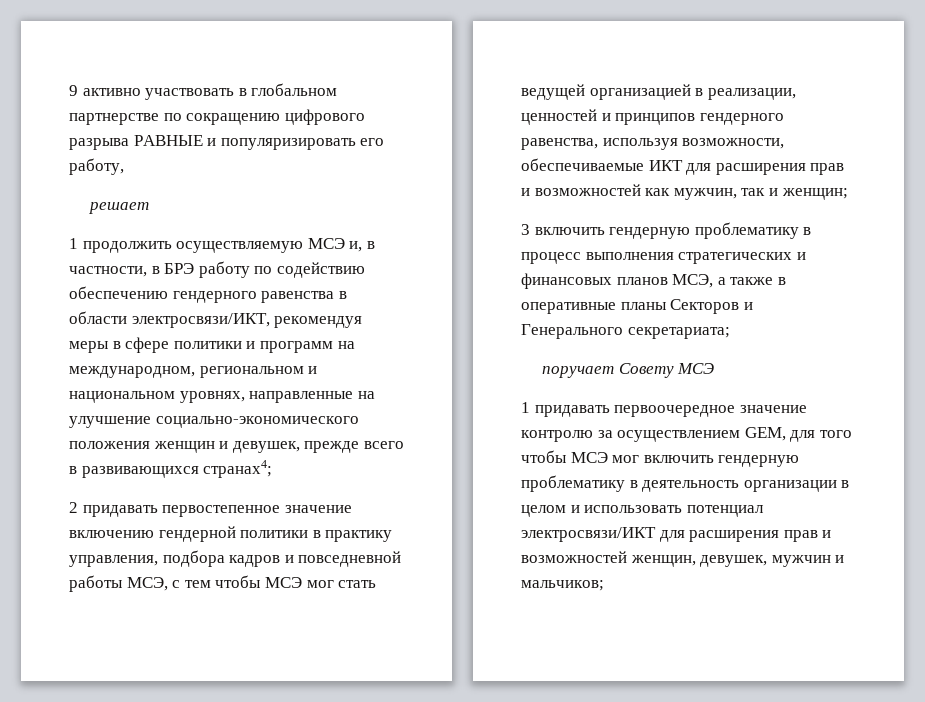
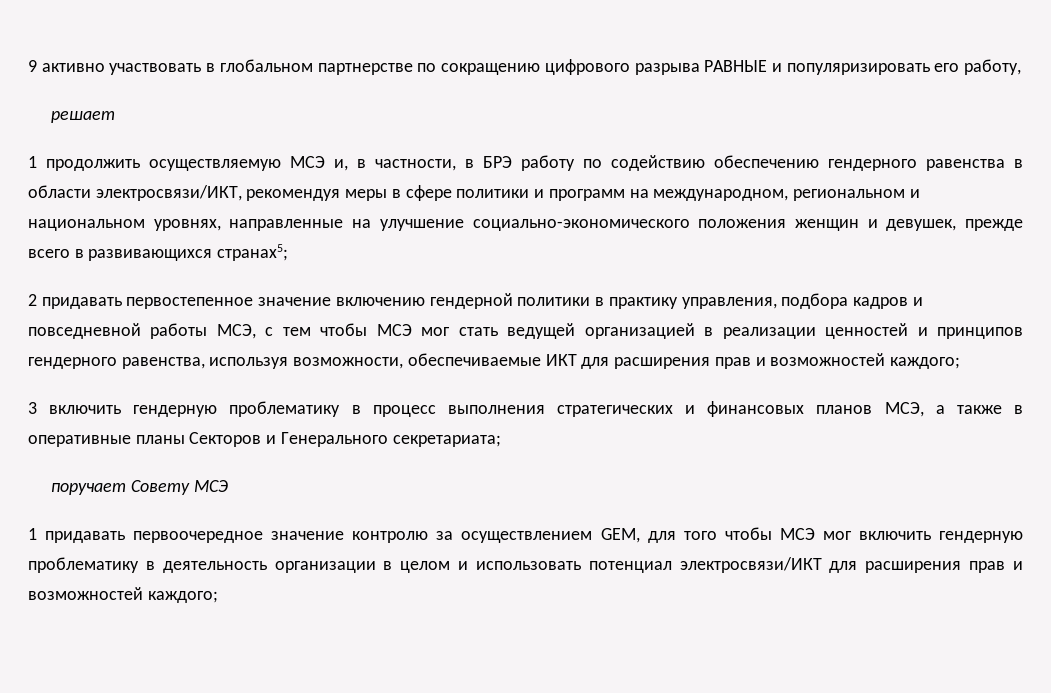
- 1 продолжить осуществляемую МСЭ и, в частности, в БРЭ работу по содействию обеспечению гендерного равенства в области электросвязи/ИКТ, рекомендуя меры в сфере политики и программ на международном, региональном и национальном уровнях, направленные на улучшение социально-экономического положения женщин и девушек, прежде всего в развивающихся странах4;
+ 1 продолжить осуществляемую МСЭ и, в частности, в БРЭ работу по содействию обеспечению гендерного равенства в области электросвязи/ИКТ, рекомендуя меры в сфере политики и программ на международном, региональном и национальном уровнях, направленные на улучшение социально-экономического положения женщин и девушек, прежде всего в развивающихся странах5;
- 2 придавать первостепенное значение включению гендерной политики в практику управления, подбора кадров и повседневной работы МСЭ, с тем чтобы МСЭ мог стать ведущей организацией в реализации, ценностей и принципов гендерного равенства, используя возможности, обеспечиваемые ИКТ для расширения прав и возможностей как мужчин, так и женщин;
+ 2 придавать первостепенное значение включению гендерной политики в практику управления, подбора кадров и повседневной работы МСЭ, с тем чтобы МСЭ мог стать ведущей организацией в реализации ценностей и принципов гендерного равенства, используя возможности, обеспечиваемые ИКТ для расширения прав и возможностей каждого;
- 1 придавать первоочередное значение контролю за осуществлением GEM, для того чтобы МСЭ мог включить гендерную проблематику в деятельность организации в целом и использовать потенциал электросвязи/ИКТ для расширения прав и возможностей женщин, девушек, мужчин и мальчиков;
+ 1 придавать первоочередное значение контролю за осуществлением GEM, для того чтобы МСЭ мог включить гендерную проблематику в деятельность организации в целом и использовать потенциал электросвязи/ИКТ для расширения прав и возможностей каждого;

